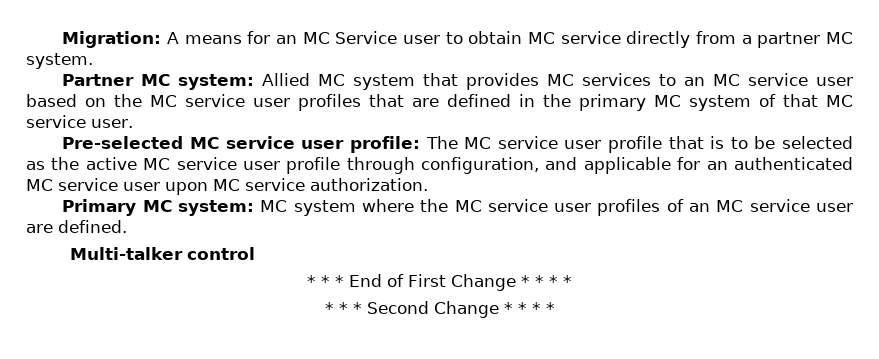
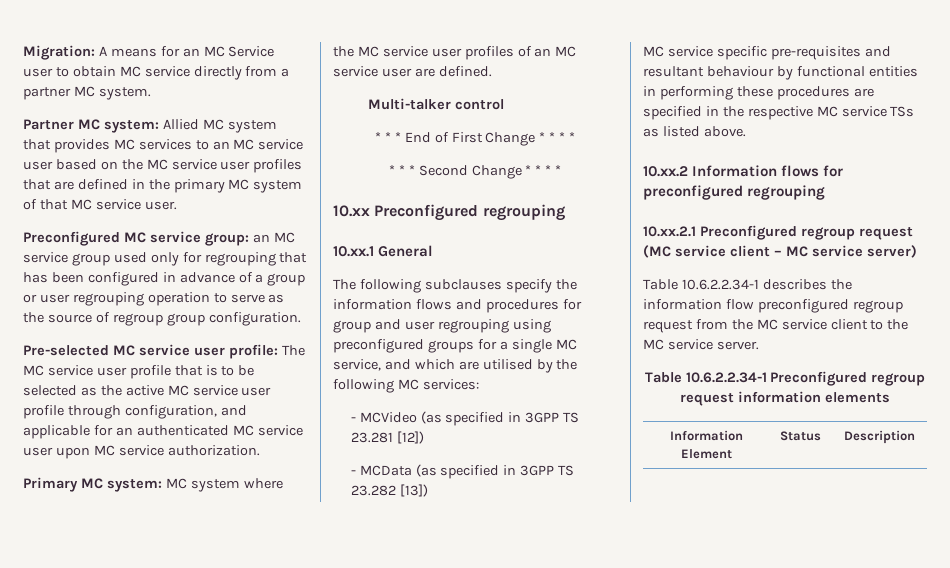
+ Preconfigured MC service group: an MC service group used only for regrouping that has been configured in advance of a group or user regrouping operation to serve as the source of regroup group configuration.
+ 10.xx Preconfigured regrouping
+ 10.xx.1 General
+ The following subclauses specify the information flows and procedures for group and user regrouping using preconfigured groups for a single MC service, and which are utilised by the following MC services:
+ - MCVideo (as specified in 3GPP TS 23.281 [12])
+ - MCData (as specified in 3GPP TS 23.282 [13])
+ MC service specific pre-requisites and resultant behaviour by functional entities in performing these procedures are specified in the respective MC service TSs as listed above.
+ 10.xx.2 Information flows for preconfigured regrouping
+ 10.xx.2.1 Preconfigured regroup request (MC service client – MC service server)
+ Table 10.6.2.2.34-1 describes the information flow preconfigured regroup request from the MC service client to the MC service server.
+ Table 10.6.2.2.34-1 Preconfigured regroup request information elements
+ Information Element | Status | Description

